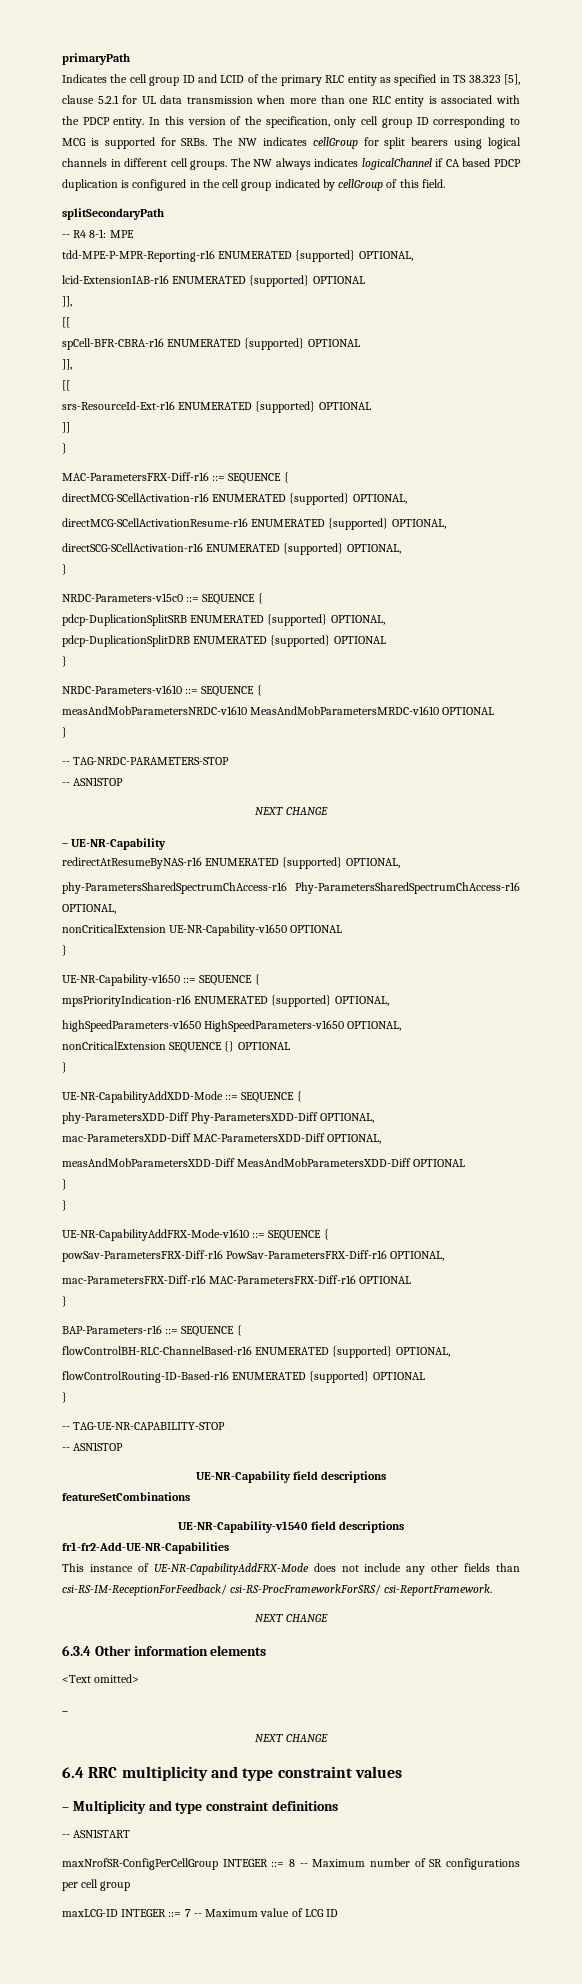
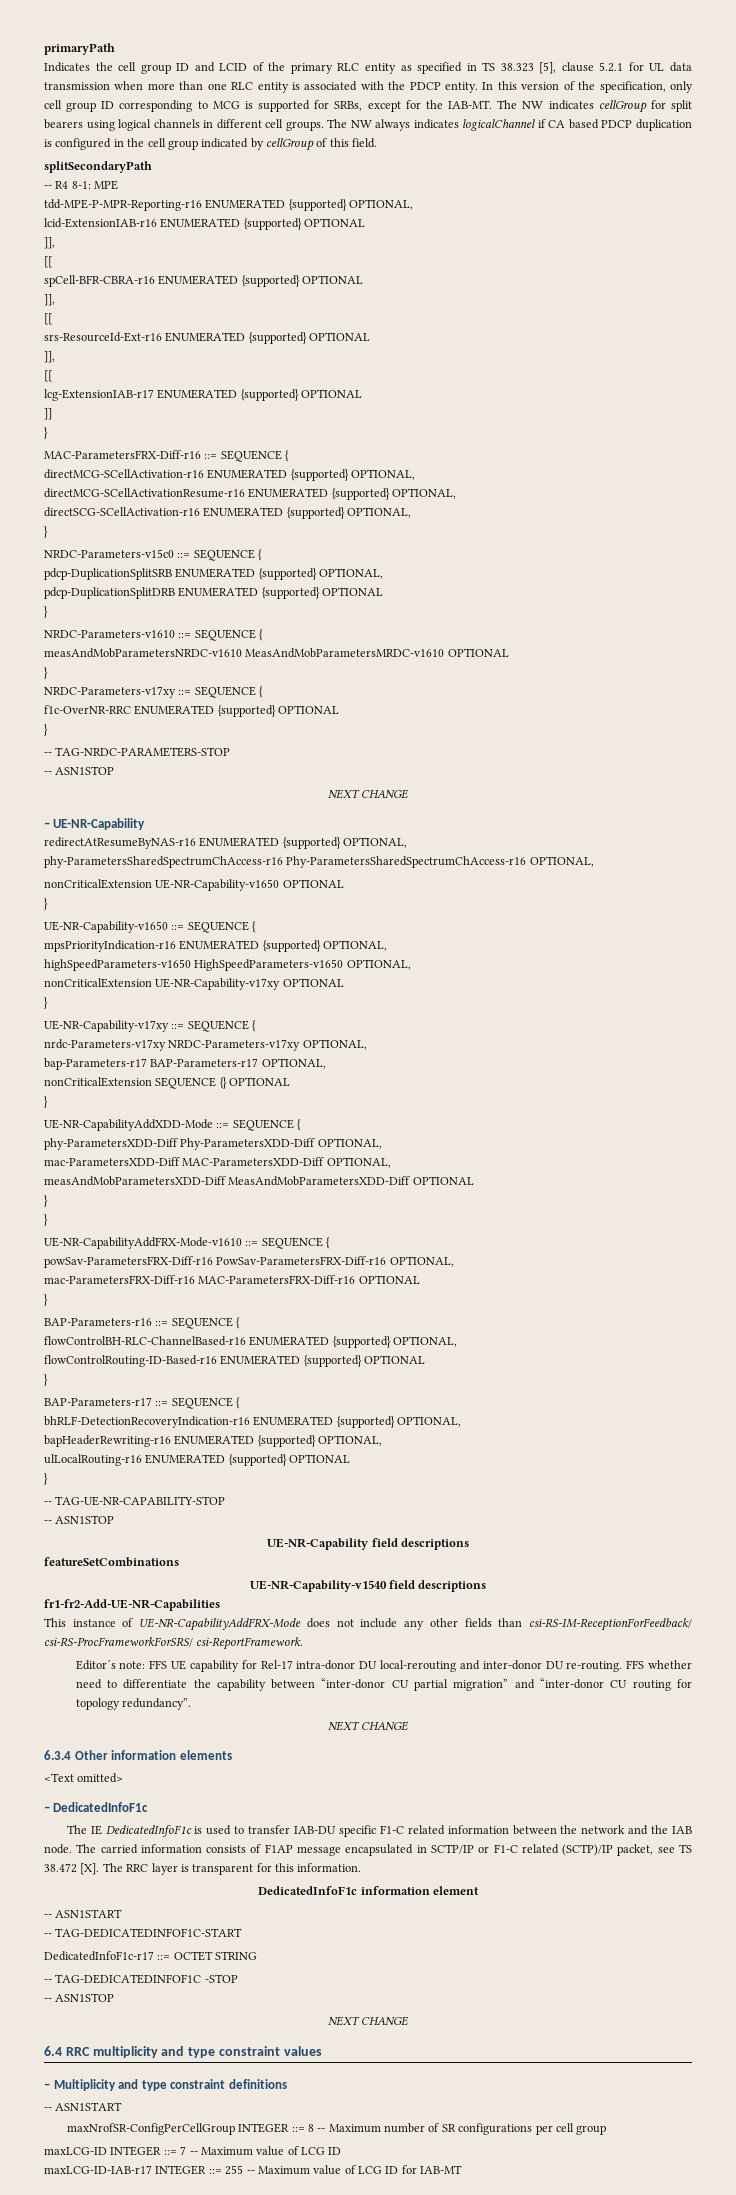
- In this version of the specification, only cell group ID corresponding to MCG is supported for SRBs.
+ In this version of the specification, only cell group ID corresponding to MCG is supported for SRBs, except for the IAB-MT.
  srs-ResourceId-Ext-r16 ENUMERATED {supported} OPTIONAL
+ ]],
+ [[
+ lcg-ExtensionIAB-r17 ENUMERATED {supported} OPTIONAL
+ NRDC-Parameters-v17xy ::= SEQUENCE {
+ f1c-OverNR-RRC ENUMERATED {supported} OPTIONAL
+ }
+ nonCriticalExtension UE-NR-Capability-v17xy OPTIONAL
+ }
+ UE-NR-Capability-v17xy ::= SEQUENCE {
+ nrdc-Parameters-v17xy NRDC-Parameters-v17xy OPTIONAL,
+ bap-Parameters-r17 BAP-Parameters-r17 OPTIONAL,
+ BAP-Parameters-r17 ::= SEQUENCE {
+ bhRLF-DetectionRecoveryIndication-r16 ENUMERATED {supported} OPTIONAL,
+ bapHeaderRewriting-r16 ENUMERATED {supported} OPTIONAL,
+ ulLocalRouting-r16 ENUMERATED {supported} OPTIONAL
+ }
+ Editor´s note: FFS UE capability for Rel-17 intra-donor DU local-rerouting and inter-donor DU re-routing. FFS whether need to differentiate the capability between “inter-donor CU partial migration” and “inter-donor CU routing for topology redundancy”.
  <Text omitted>
- –
+ – DedicatedInfoF1c
+ The IE DedicatedInfoF1c is used to transfer IAB-DU specific F1-C related information between the network and the IAB node. The carried information consists of F1AP message encapsulated in SCTP/IP or F1-C related (SCTP)/IP packet, see TS 38.472 [X]. The RRC layer is transparent for this information.
+ DedicatedInfoF1c information element
+ -- ASN1START
+ -- TAG-DEDICATEDINFOF1C-START
+ DedicatedInfoF1c-r17 ::= OCTET STRING
+ -- TAG-DEDICATEDINFOF1C -STOP
+ -- ASN1STOP
+ maxLCG-ID-IAB-r17 INTEGER ::= 255 -- Maximum value of LCG ID for IAB-MT

